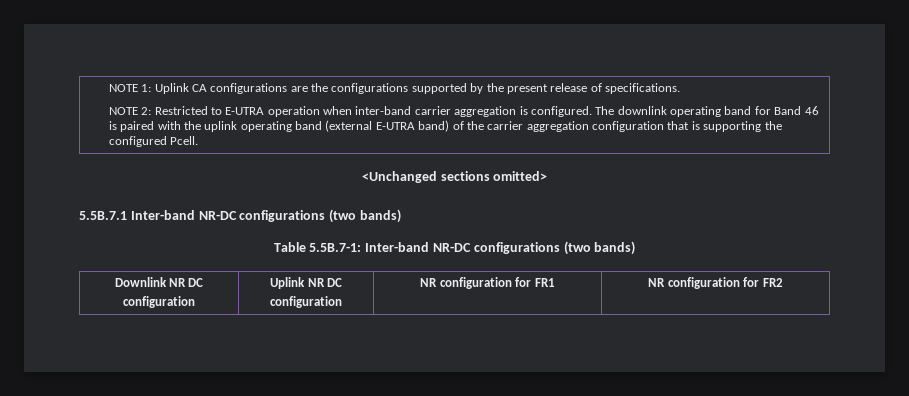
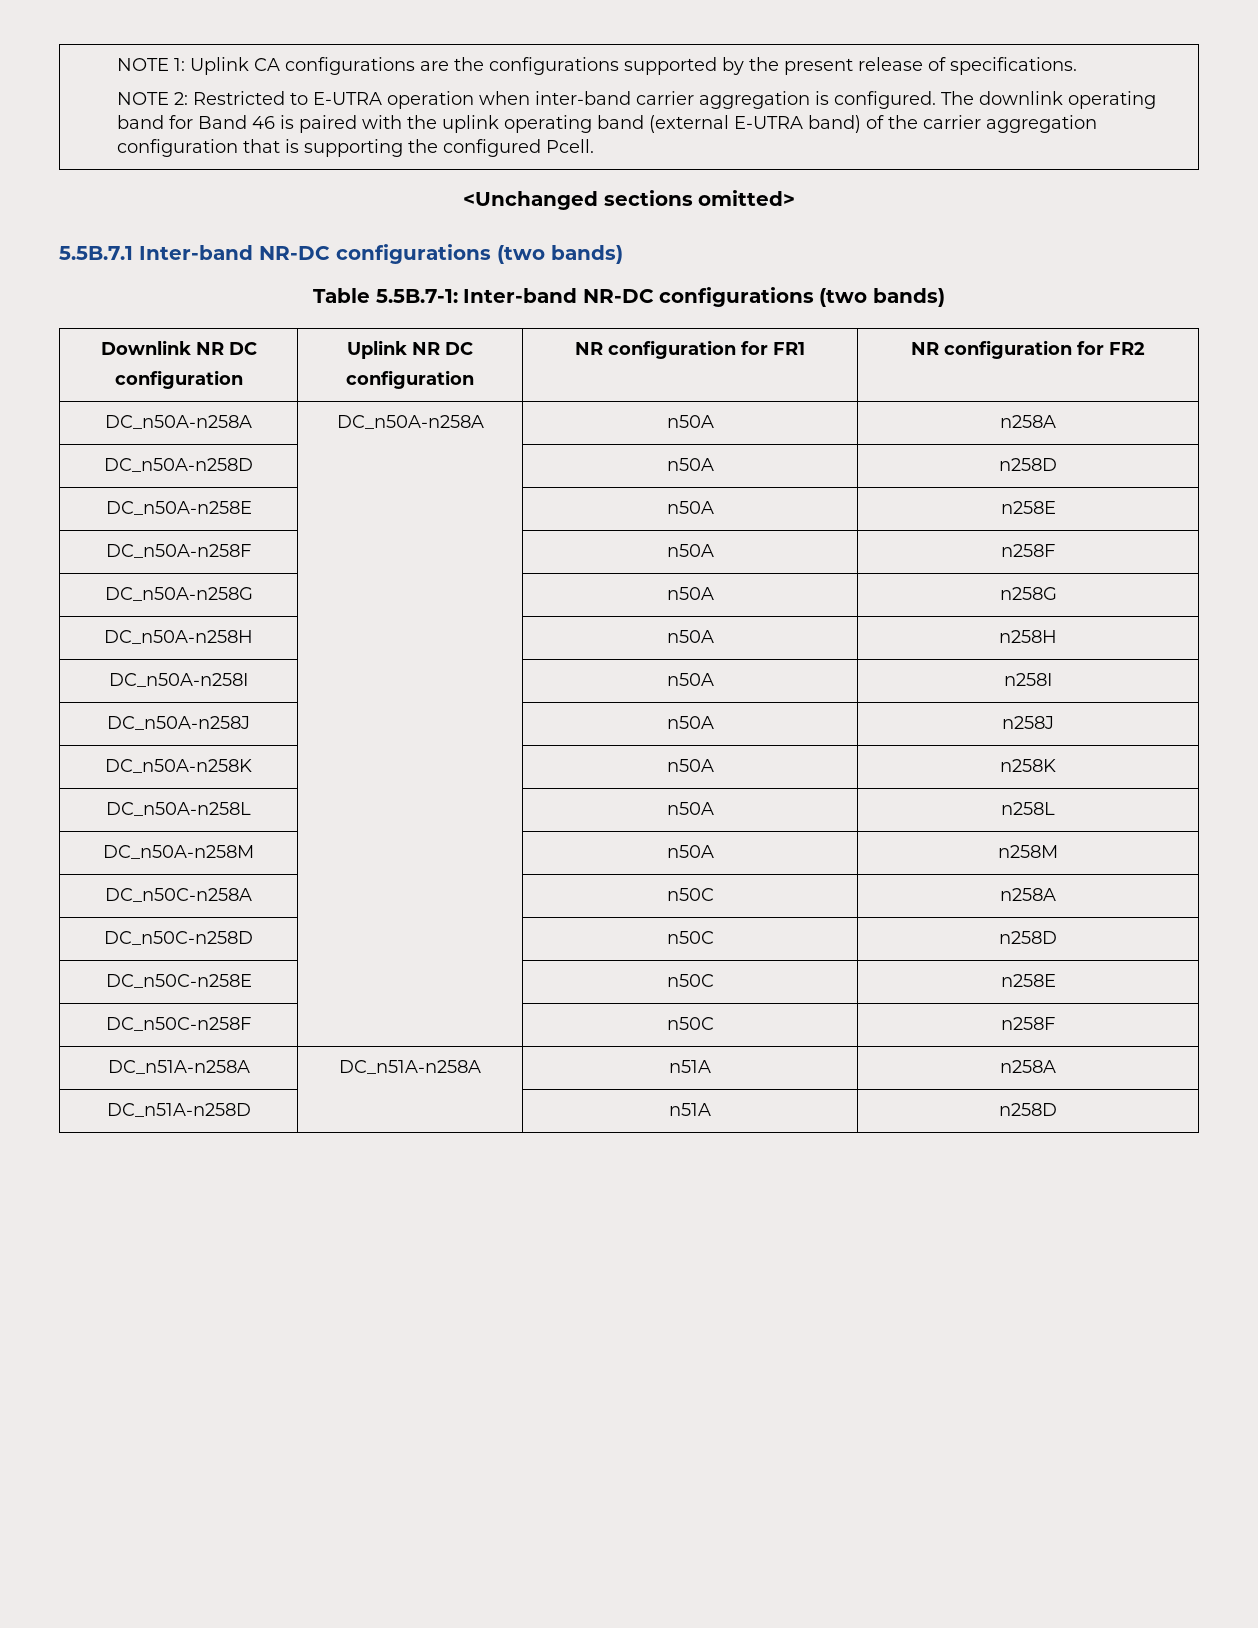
+ DC_n50A-n258A | DC_n50A-n258A | n50A | n258A
+ DC_n50A-n258D | | n50A | n258D
+ DC_n50A-n258E | | n50A | n258E
+ DC_n50A-n258F | | n50A | n258F
+ DC_n50A-n258G | | n50A | n258G
+ DC_n50A-n258H | | n50A | n258H
+ DC_n50A-n258I | | n50A | n258I
+ DC_n50A-n258J | | n50A | n258J
+ DC_n50A-n258K | | n50A | n258K
+ DC_n50A-n258L | | n50A | n258L
+ DC_n50A-n258M | | n50A | n258M
+ DC_n50C-n258A | | n50C | n258A
+ DC_n50C-n258D | | n50C | n258D
+ DC_n50C-n258E | | n50C | n258E
+ DC_n50C-n258F | | n50C | n258F
+ DC_n51A-n258A | DC_n51A-n258A | n51A | n258A
+ DC_n51A-n258D | | n51A | n258D

